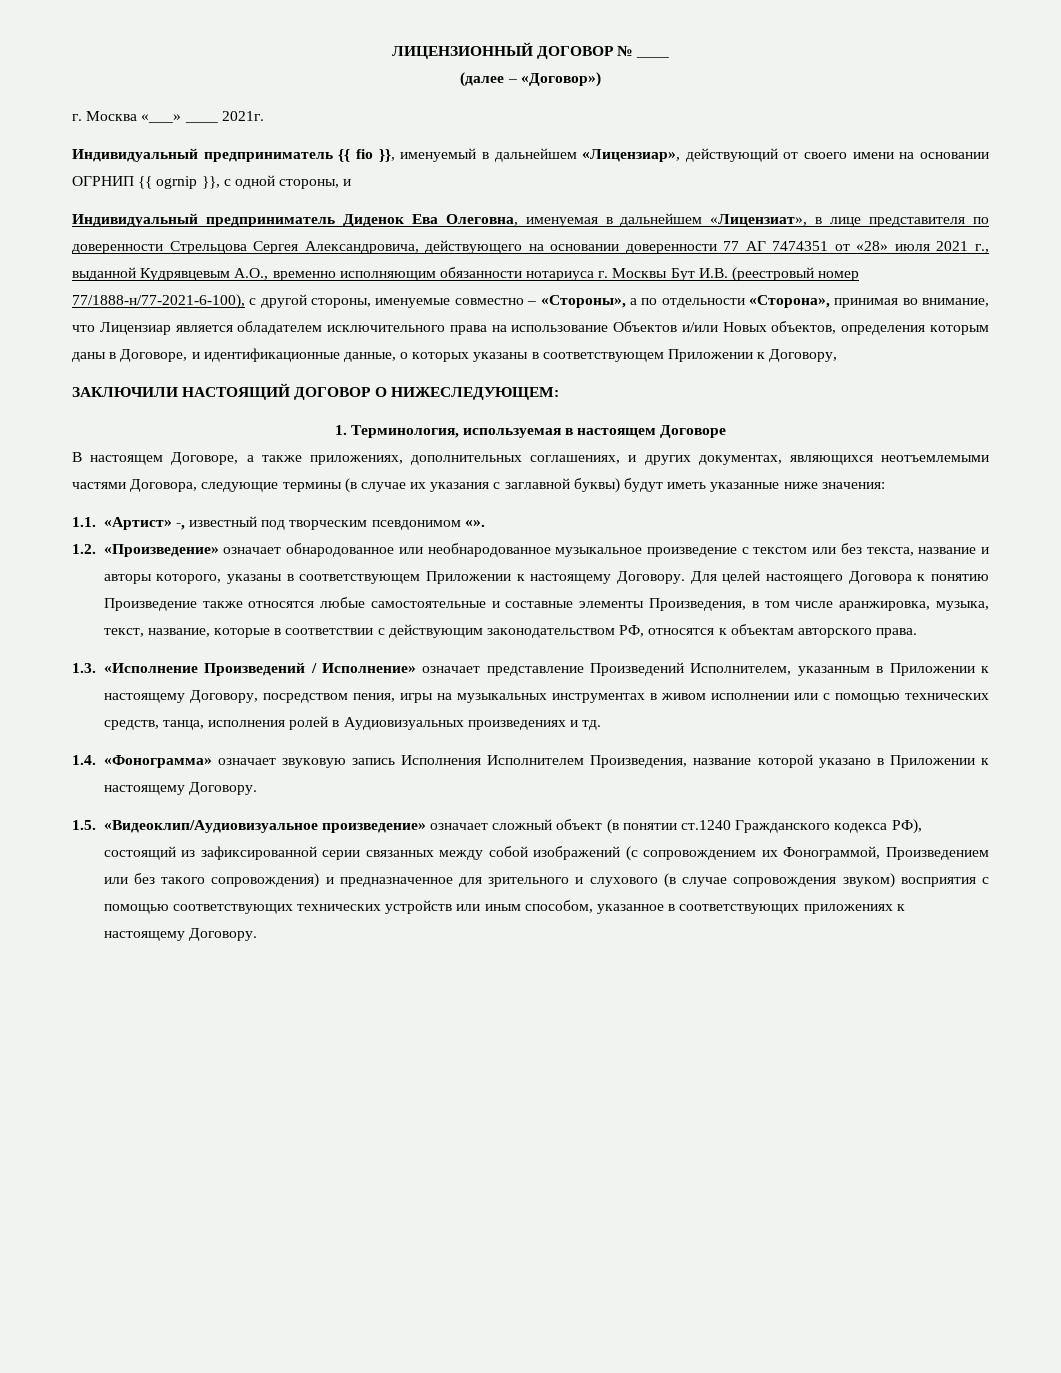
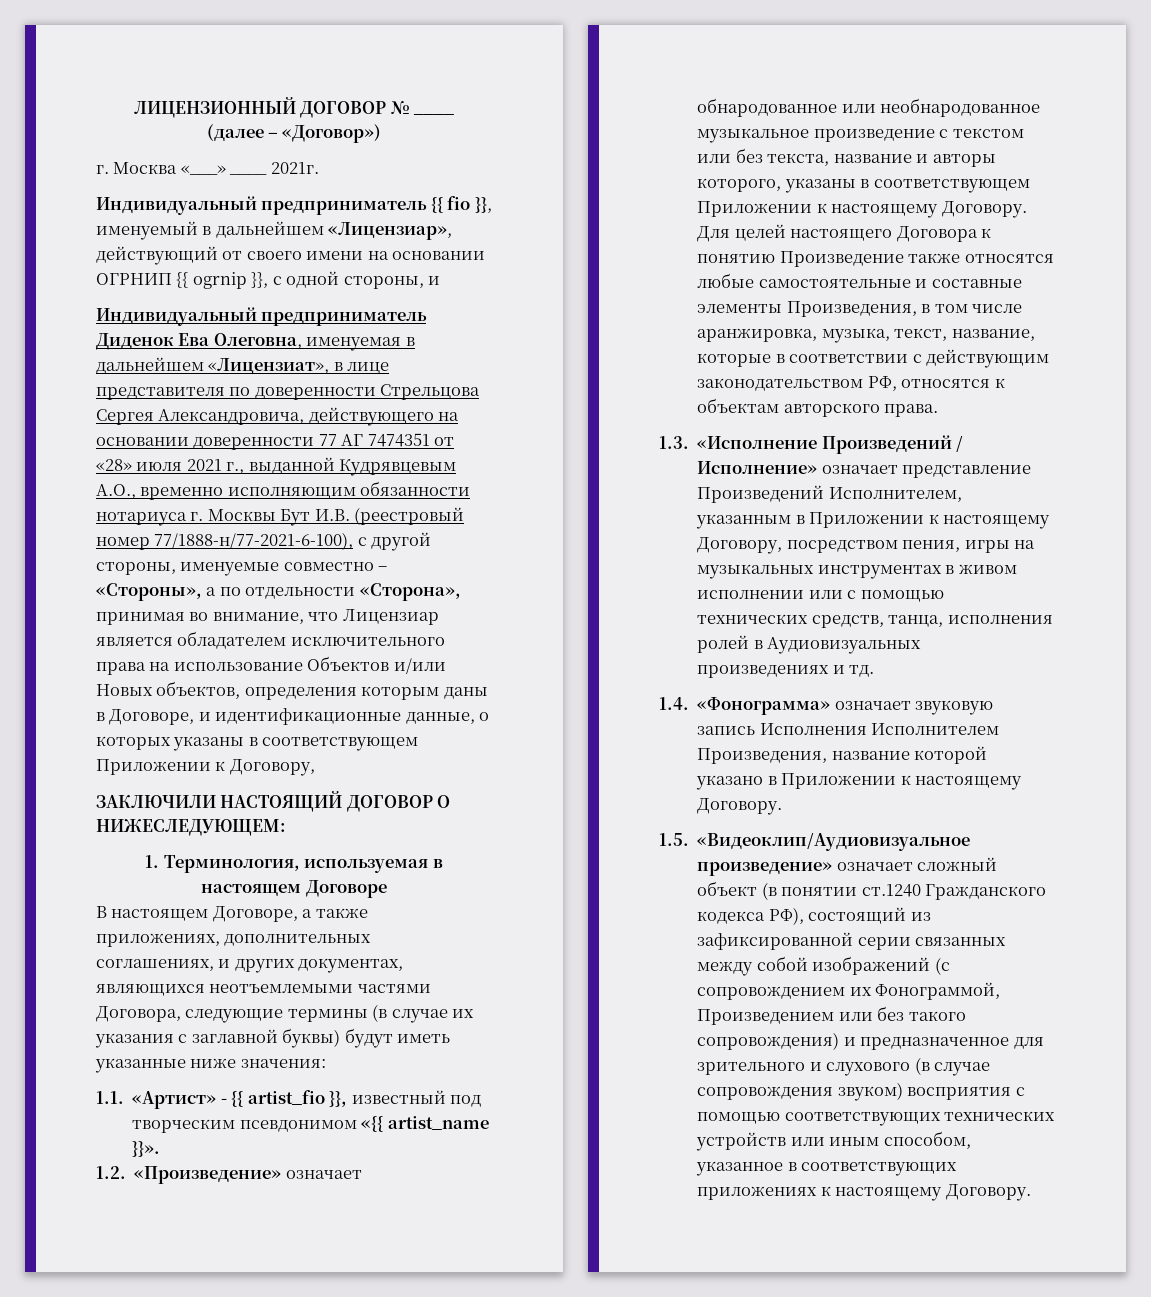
- 1.1. «Артист» -, известный под творческим псевдонимом «».
+ 1.1. «Артист» - {{ artist_fio }}, известный под творческим псевдонимом «{{ artist_name }}».

